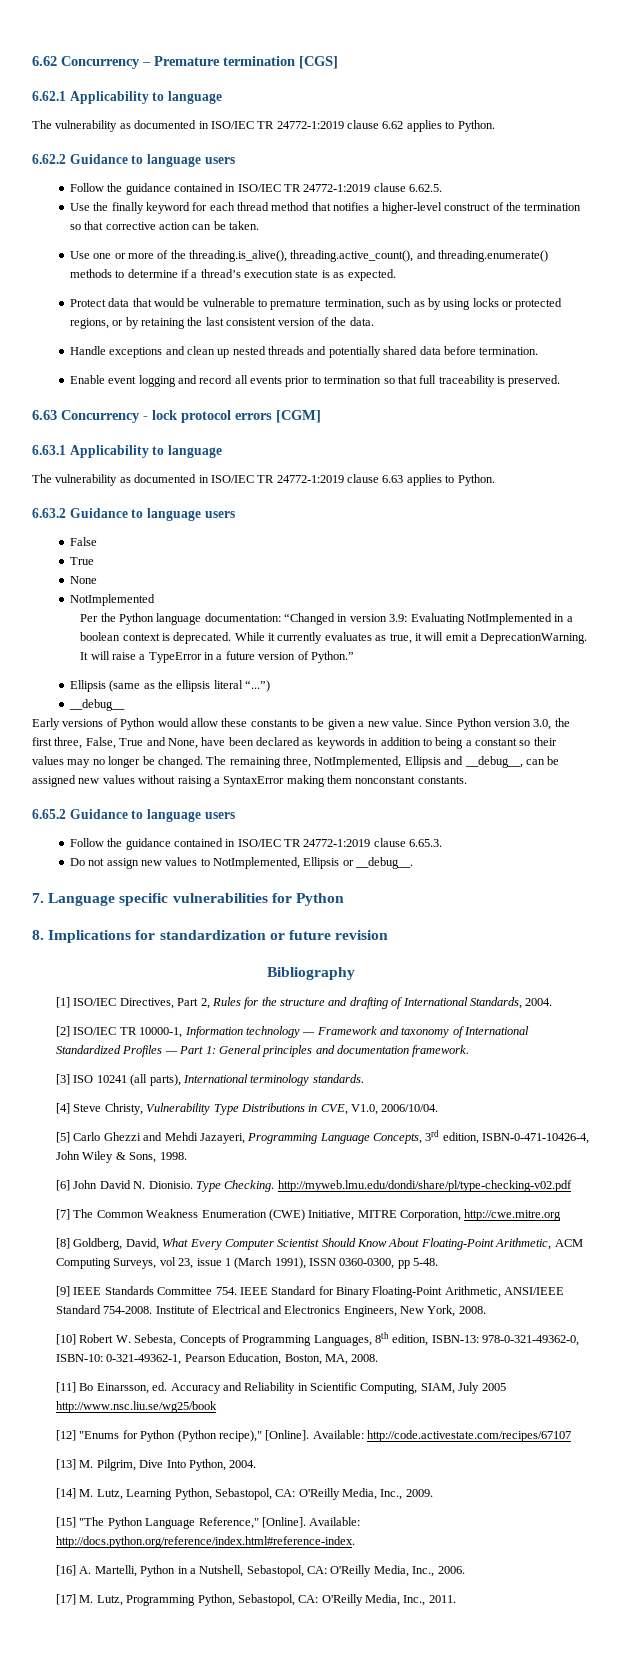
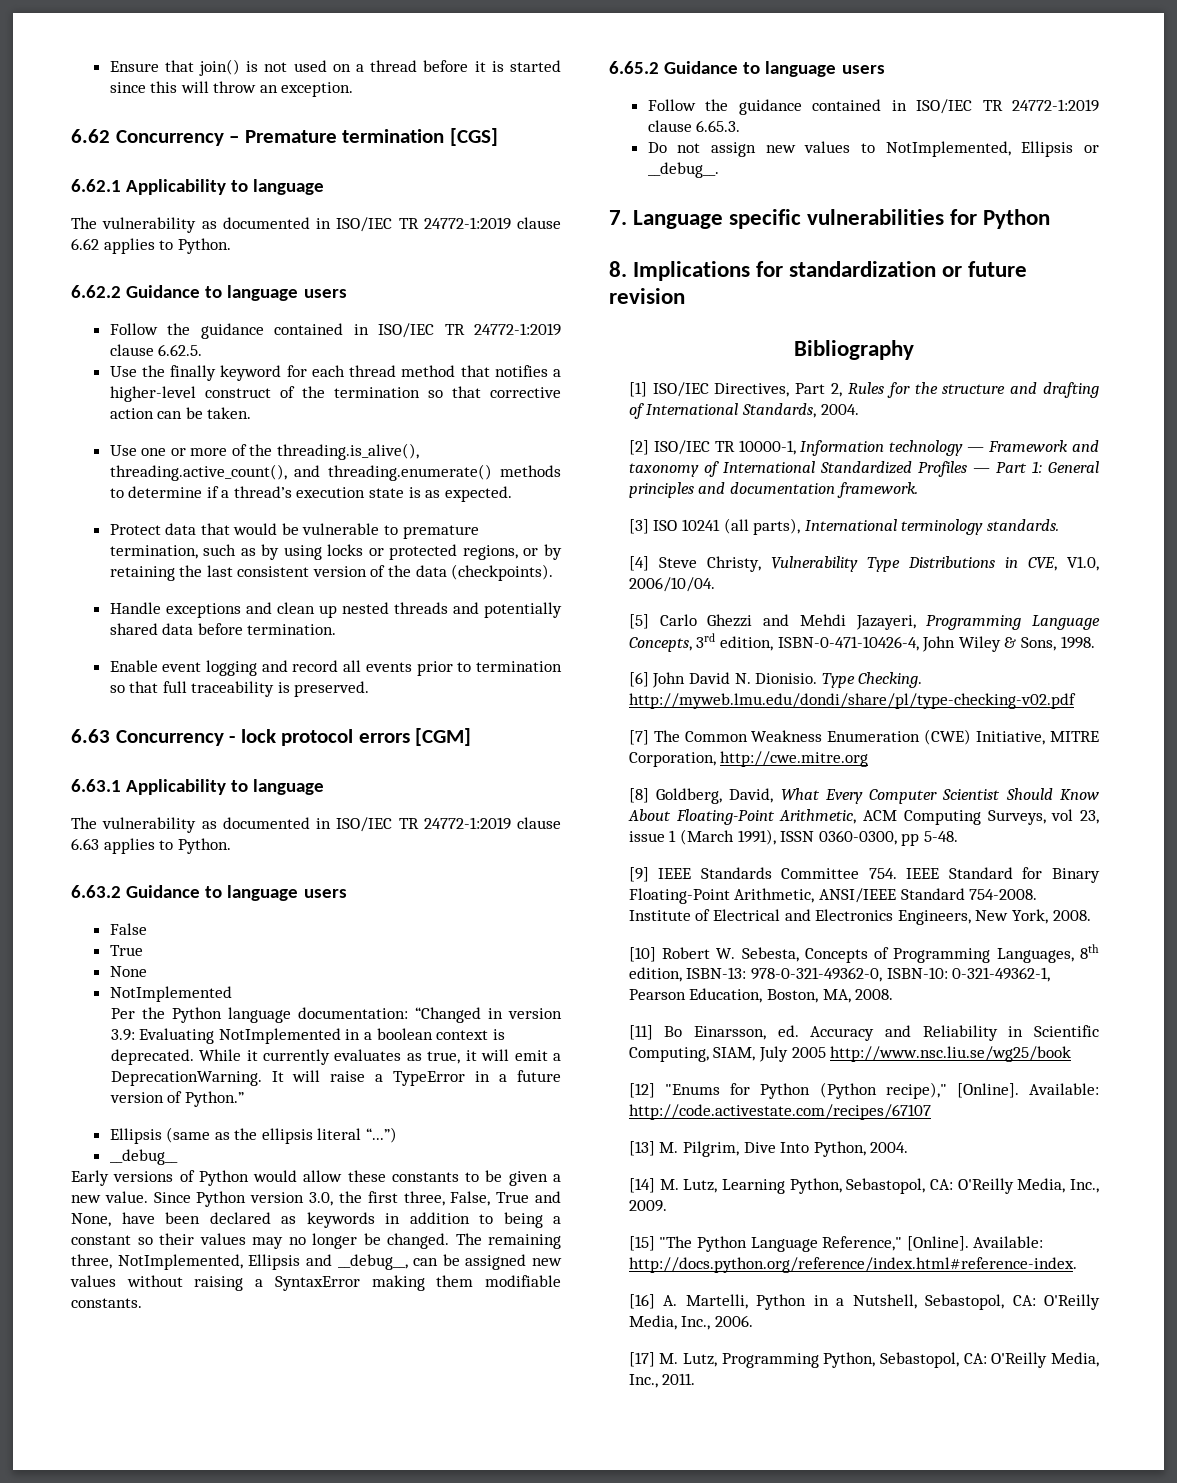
+ Ensure that join() is not used on a thread before it is started since this will throw an exception.
- Protect data that would be vulnerable to premature termination, such as by using locks or protected regions, or by retaining the last consistent version of the data.
+ Protect data that would be vulnerable to premature termination, such as by using locks or protected regions, or by retaining the last consistent version of the data (checkpoints).
- The remaining three, NotImplemented, Ellipsis and __debug__, can be assigned new values without raising a SyntaxError making them nonconstant constants.
+ The remaining three, NotImplemented, Ellipsis and __debug__, can be assigned new values without raising a SyntaxError making them modifiable constants.

